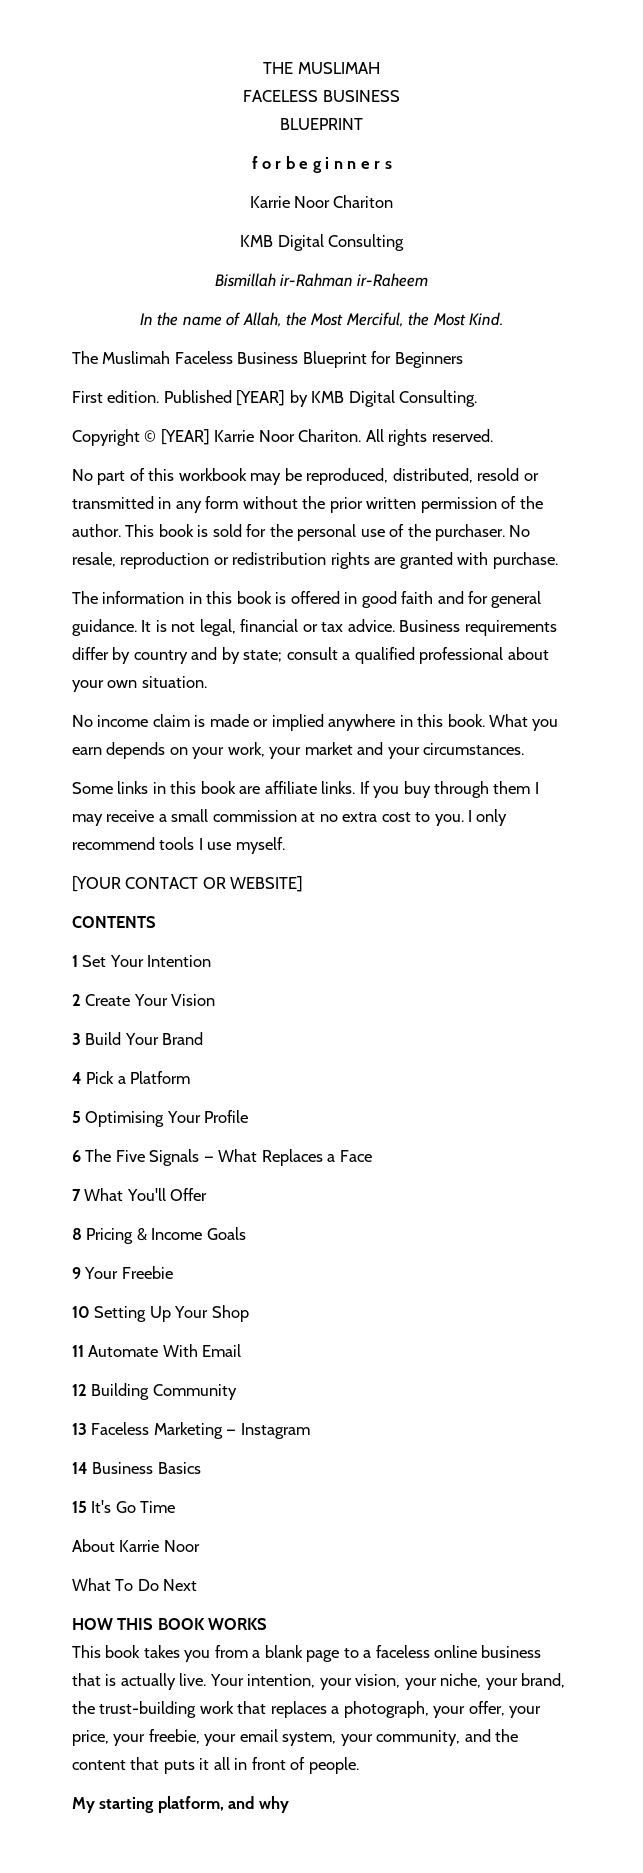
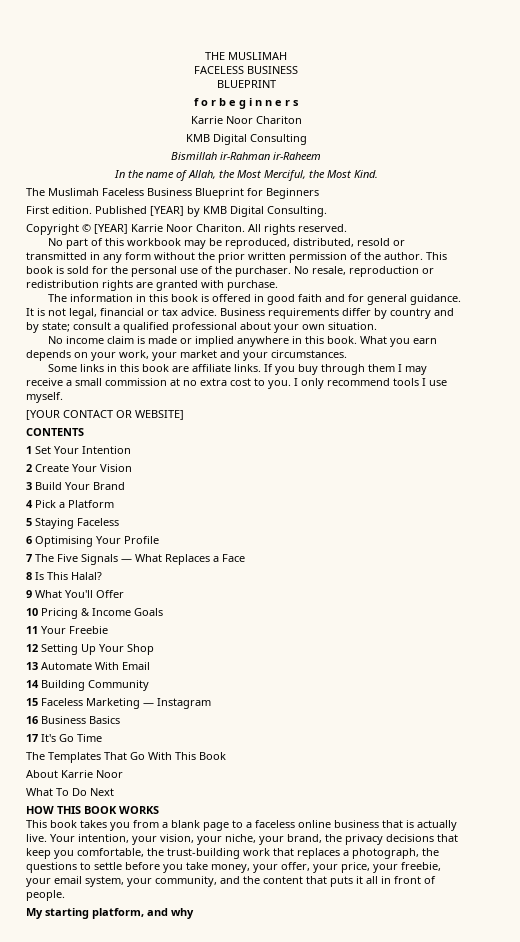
- 5 Optimising Your Profile
+ 5 Staying Faceless
+ 6 Optimising Your Profile
- 6 The Five Signals — What Replaces a Face
+ 7 The Five Signals — What Replaces a Face
- 7 What You'll Offer
+ 8 Is This Halal?
+ 9 What You'll Offer
- 8 Pricing & Income Goals
+ 10 Pricing & Income Goals
- 9 Your Freebie
+ 11 Your Freebie
- 10 Setting Up Your Shop
+ 12 Setting Up Your Shop
- 11 Automate With Email
+ 13 Automate With Email
- 12 Building Community
+ 14 Building Community
- 13 Faceless Marketing — Instagram
+ 15 Faceless Marketing — Instagram
- 14 Business Basics
+ 16 Business Basics
- 15 It's Go Time
+ 17 It's Go Time
+ The Templates That Go With This Book
- Your intention, your vision, your niche, your brand, the trust-building work that replaces a photograph, your offer, your price, your freebie, your email system, your community, and the content that puts it all in front of people.
+ Your intention, your vision, your niche, your brand, the privacy decisions that keep you comfortable, the trust-building work that replaces a photograph, the questions to settle before you take money, your offer, your price, your freebie, your email system, your community, and the content that puts it all in front of people.

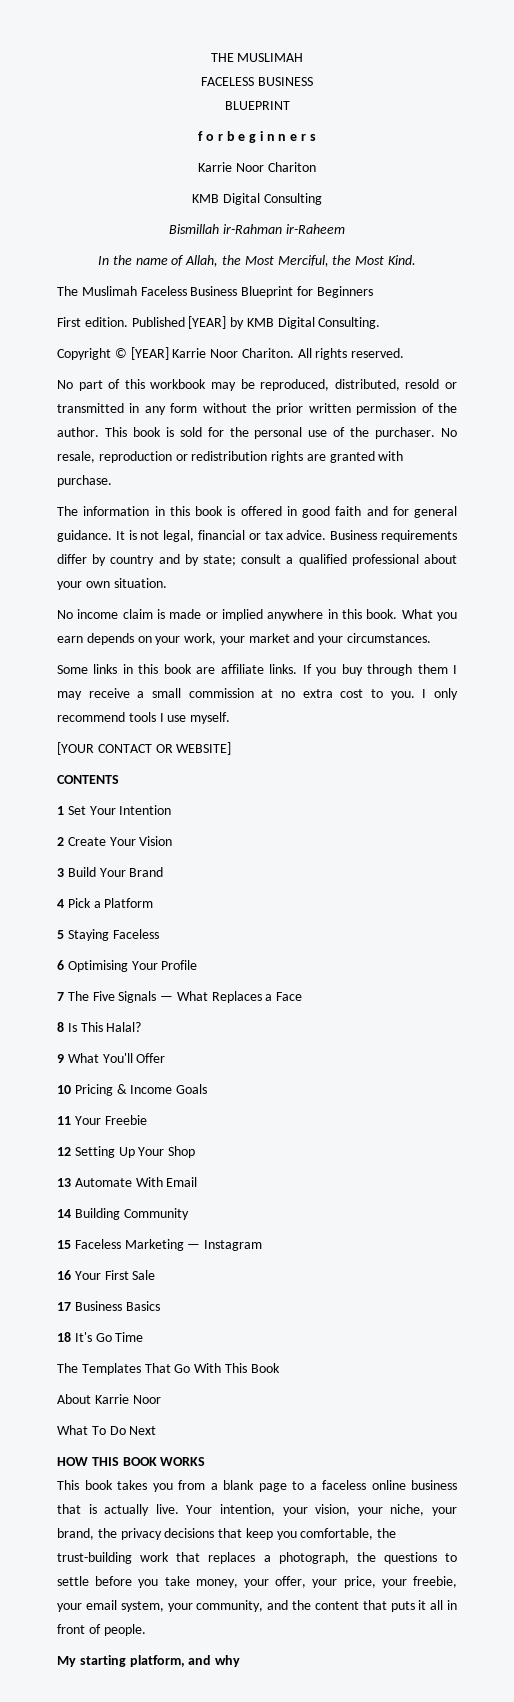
- 16 Business Basics
+ 16 Your First Sale
+ 17 Business Basics
- 17 It's Go Time
+ 18 It's Go Time

